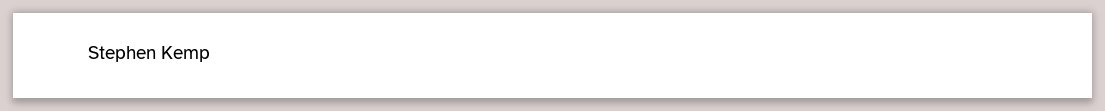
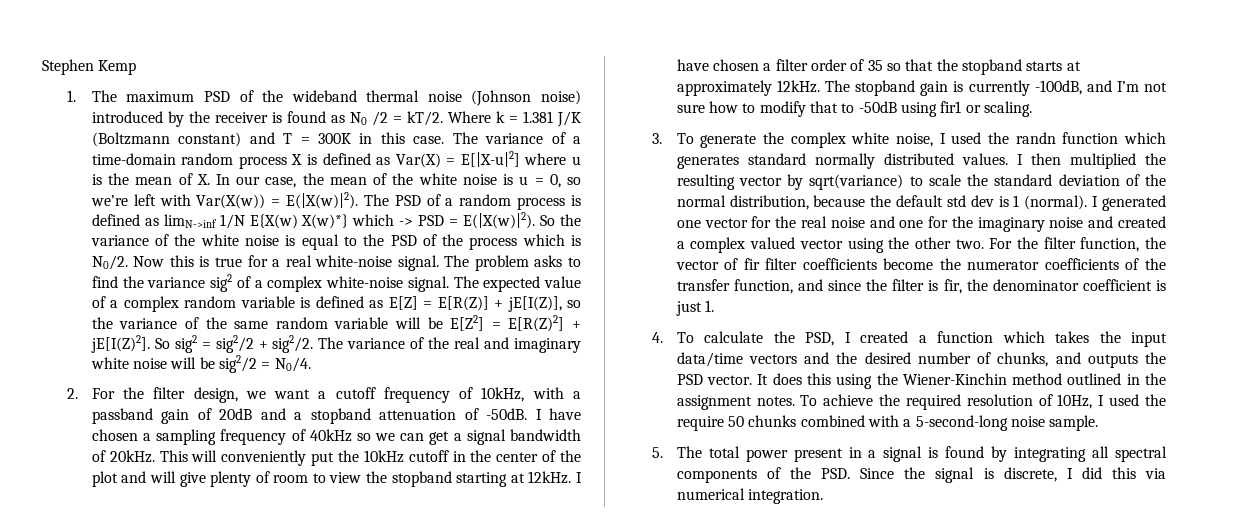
+ 1. The maximum PSD of the wideband thermal noise (Johnson noise) introduced by the receiver is found as N0 /2 = kT/2. Where k = 1.381 J/K (Boltzmann constant) and T = 300K in this case. The variance of a time-domain random process X is defined as Var(X) = E[|X-u|2] where u is the mean of X. In our case, the mean of the white noise is u = 0, so we’re left with Var(X(w)) = E(|X(w)|2). The PSD of a random process is defined as limN->inf 1/N E{X(w) X(w)*} which -> PSD = E(|X(w)|2). So the variance of the white noise is equal to the PSD of the process which is N0/2. Now this is true for a real white-noise signal. The problem asks to find the variance sig2 of a complex white-noise signal. The expected value of a complex random variable is defined as E[Z] = E[R(Z)] + jE[I(Z)], so the variance of the same random variable will be E[Z2] = E[R(Z)2] + jE[I(Z)2]. So sig2 = sig2/2 + sig2/2. The variance of the real and imaginary white noise will be sig2/2 = N0/4.
+ 2. For the filter design, we want a cutoff frequency of 10kHz, with a passband gain of 20dB and a stopband attenuation of -50dB. I have chosen a sampling frequency of 40kHz so we can get a signal bandwidth of 20kHz. This will conveniently put the 10kHz cutoff in the center of the plot and will give plenty of room to view the stopband starting at 12kHz. I have chosen a filter order of 35 so that the stopband starts at approximately 12kHz. The stopband gain is currently -100dB, and I’m not sure how to modify that to -50dB using fir1 or scaling.
+ 3. To generate the complex white noise, I used the randn function which generates standard normally distributed values. I then multiplied the resulting vector by sqrt(variance) to scale the standard deviation of the normal distribution, because the default std dev is 1 (normal). I generated one vector for the real noise and one for the imaginary noise and created a complex valued vector using the other two. For the filter function, the vector of fir filter coefficients become the numerator coefficients of the transfer function, and since the filter is fir, the denominator coefficient is just 1.
+ 4. To calculate the PSD, I created a function which takes the input data/time vectors and the desired number of chunks, and outputs the PSD vector. It does this using the Wiener-Kinchin method outlined in the assignment notes. To achieve the required resolution of 10Hz, I used the require 50 chunks combined with a 5-second-long noise sample.
+ 5. The total power present in a signal is found by integrating all spectral components of the PSD. Since the signal is discrete, I did this via numerical integration.

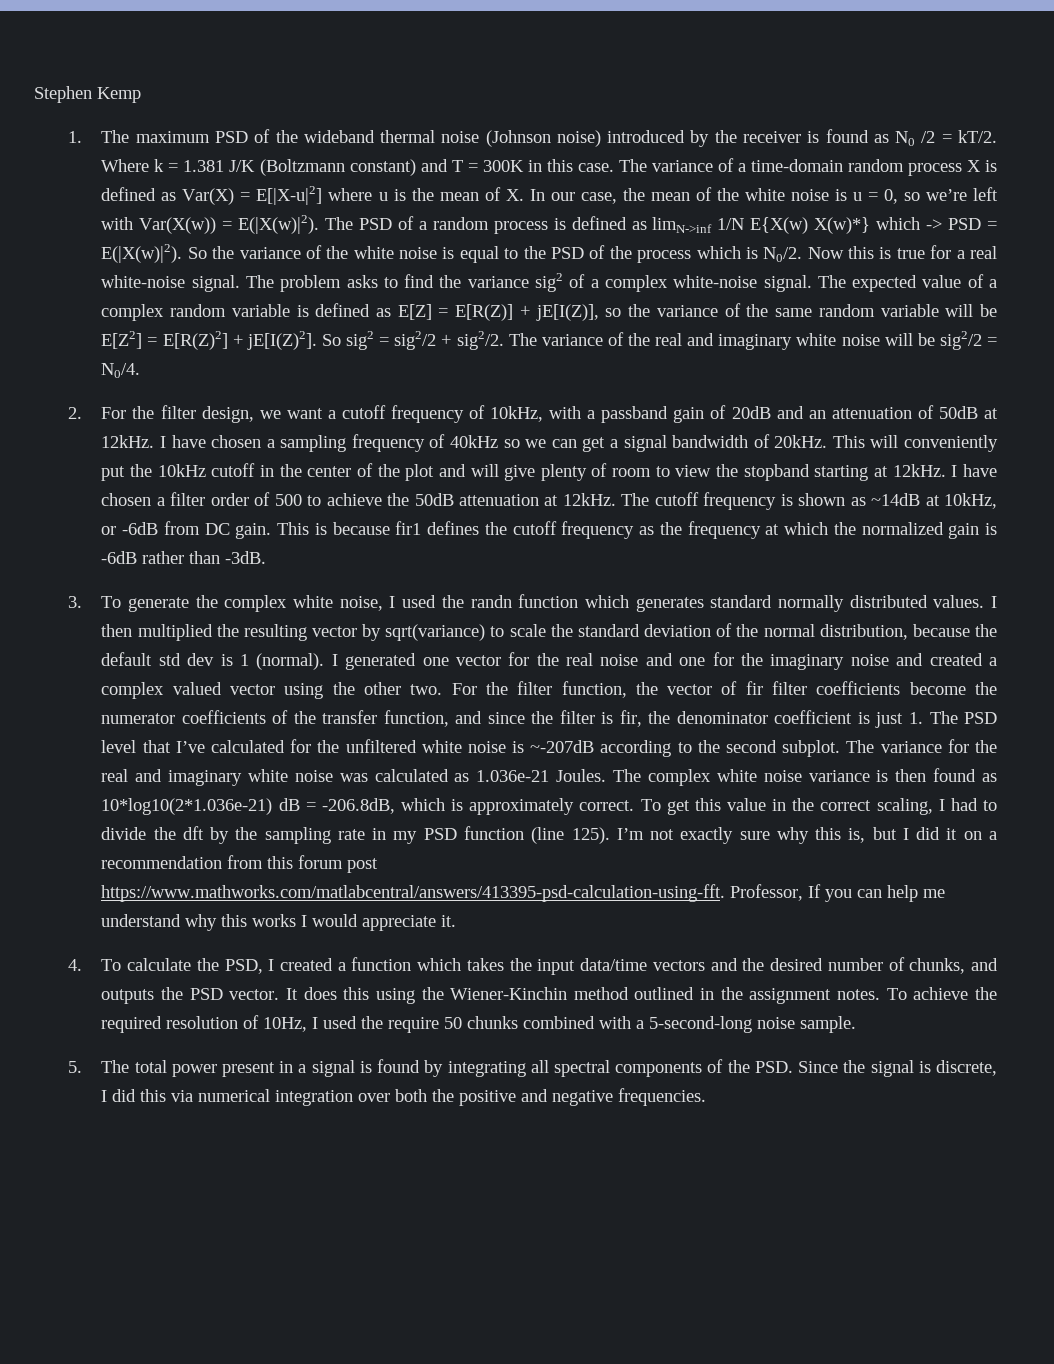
- 2. For the filter design, we want a cutoff frequency of 10kHz, with a passband gain of 20dB and a stopband attenuation of -50dB.
+ 2. For the filter design, we want a cutoff frequency of 10kHz, with a passband gain of 20dB and an attenuation of 50dB at 12kHz.
- I have chosen a filter order of 35 so that the stopband starts at approximately 12kHz. The stopband gain is currently -100dB, and I’m not sure how to modify that to -50dB using fir1 or scaling.
+ I have chosen a filter order of 500 to achieve the 50dB attenuation at 12kHz. The cutoff frequency is shown as ~14dB at 10kHz, or -6dB from DC gain. This is because fir1 defines the cutoff frequency as the frequency at which the normalized gain is -6dB rather than -3dB.
- For the filter function, the vector of fir filter coefficients become the numerator coefficients of the transfer function, and since the filter is fir, the denominator coefficient is just 1.
+ For the filter function, the vector of fir filter coefficients become the numerator coefficients of the transfer function, and since the filter is fir, the denominator coefficient is just 1. The PSD level that I’ve calculated for the unfiltered white noise is ~-207dB according to the second subplot. The variance for the real and imaginary white noise was calculated as 1.036e-21 Joules. The complex white noise variance is then found as 10*log10(2*1.036e-21) dB = -206.8dB, which is approximately correct. To get this value in the correct scaling, I had to divide the dft by the sampling rate in my PSD function (line 125). I’m not exactly sure why this is, but I did it on a recommendation from this forum post https://www.mathworks.com/matlabcentral/answers/413395-psd-calculation-using-fft. Professor, If you can help me understand why this works I would appreciate it.
- 5. The total power present in a signal is found by integrating all spectral components of the PSD. Since the signal is discrete, I did this via numerical integration.
+ 5. The total power present in a signal is found by integrating all spectral components of the PSD. Since the signal is discrete, I did this via numerical integration over both the positive and negative frequencies.

